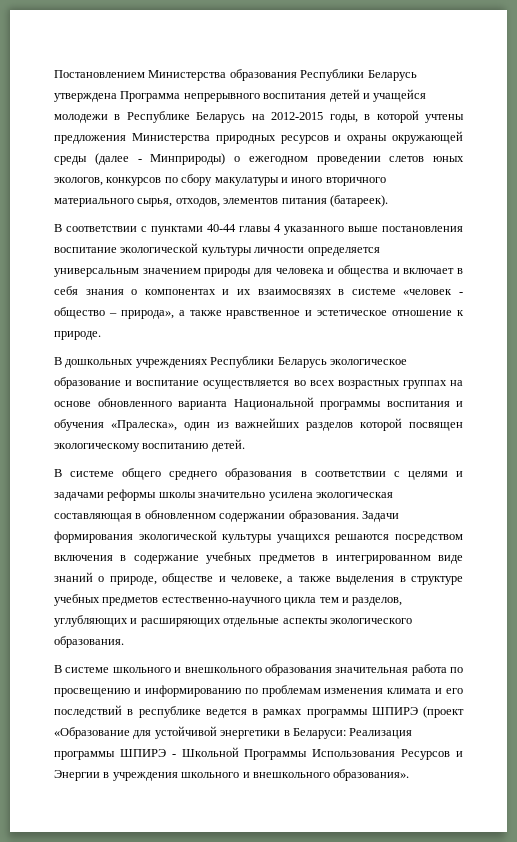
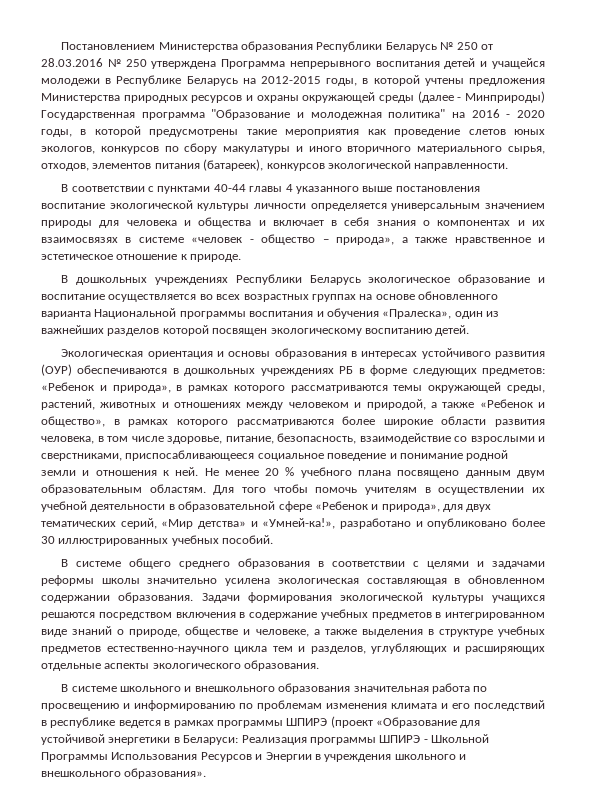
- Постановлением Министерства образования Республики Беларусь утверждена Программа непрерывного воспитания детей и учащейся молодежи в Республике Беларусь на 2012-2015 годы, в которой учтены предложения Министерства природных ресурсов и охраны окружающей среды (далее - Минприроды) о ежегодном проведении слетов юных экологов, конкурсов по сбору макулатуры и иного вторичного материального сырья, отходов, элементов питания (батареек).
+ Постановлением Министерства образования Республики Беларусь № 250 от 28.03.2016 № 250 утверждена Программа непрерывного воспитания детей и учащейся молодежи в Республике Беларусь на 2012-2015 годы, в которой учтены предложения Министерства природных ресурсов и охраны окружающей среды (далее - Минприроды) Государственная программа "Образование и молодежная политика" на 2016 - 2020 годы, в которой предусмотрены такие мероприятия как проведение слетов юных экологов, конкурсов по сбору макулатуры и иного вторичного материального сырья, отходов, элементов питания (батареек), конкурсов экологической направленности.
+ Экологическая ориентация и основы образования в интересах устойчивого развития (ОУР) обеспечиваются в дошкольных учреждениях РБ в форме следующих предметов: «Ребенок и природа», в рамках которого рассматриваются темы окружающей среды, растений, животных и отношениях между человеком и природой, а также «Ребенок и общество», в рамках которого рассматриваются более широкие области развития человека, в том числе здоровье, питание, безопасность, взаимодействие со взрослыми и сверстниками, приспосабливающееся социальное поведение и понимание родной земли и отношения к ней. Не менее 20 % учебного плана посвящено данным двум образовательным областям. Для того чтобы помочь учителям в осуществлении их учебной деятельности в образовательной сфере «Ребенок и природа», для двух тематических серий, «Мир детства» и «Умней-ка!», разработано и опубликовано более 30 иллюстрированных учебных пособий.

